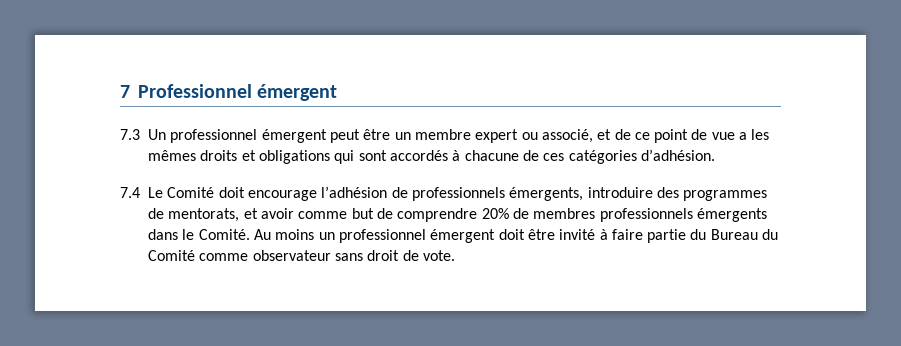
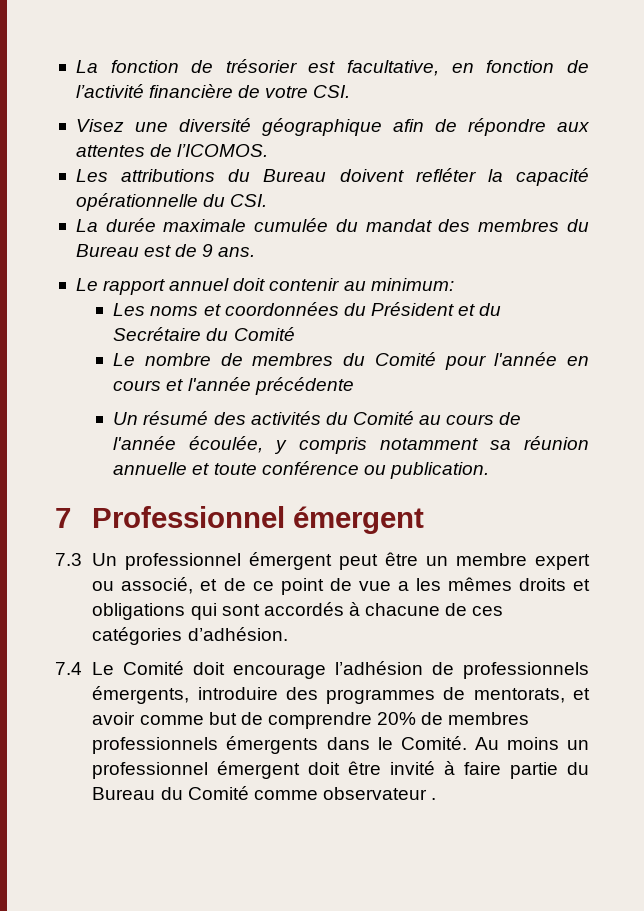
+ La fonction de trésorier est facultative, en fonction de l’activité financière de votre CSI.
+ Visez une diversité géographique afin de répondre aux attentes de l’ICOMOS.
+ Les attributions du Bureau doivent refléter la capacité opérationnelle du CSI.
+ La durée maximale cumulée du mandat des membres du Bureau est de 9 ans.
+ Le rapport annuel doit contenir au minimum:
+ Les noms et coordonnées du Président et du Secrétaire du Comité
+ Le nombre de membres du Comité pour l'année en cours et l'année précédente
+ Un résumé des activités du Comité au cours de l'année écoulée, y compris notamment sa réunion annuelle et toute conférence ou publication.
- Au moins un professionnel émergent doit être invité à faire partie du Bureau du Comité comme observateur sans droit de vote.
+ Au moins un professionnel émergent doit être invité à faire partie du Bureau du Comité comme observateur .

